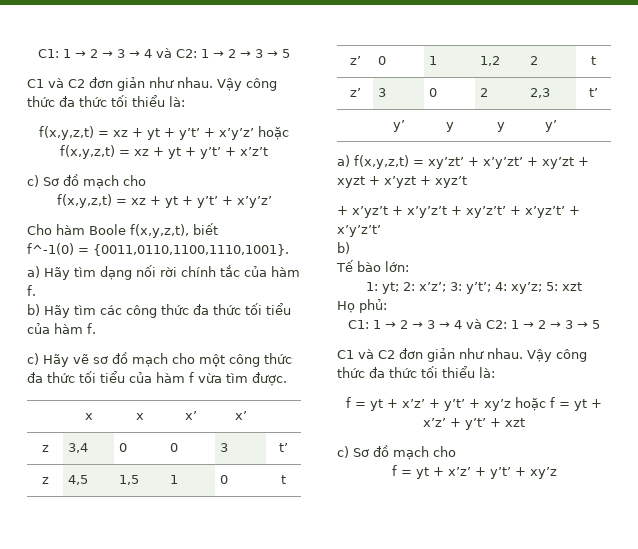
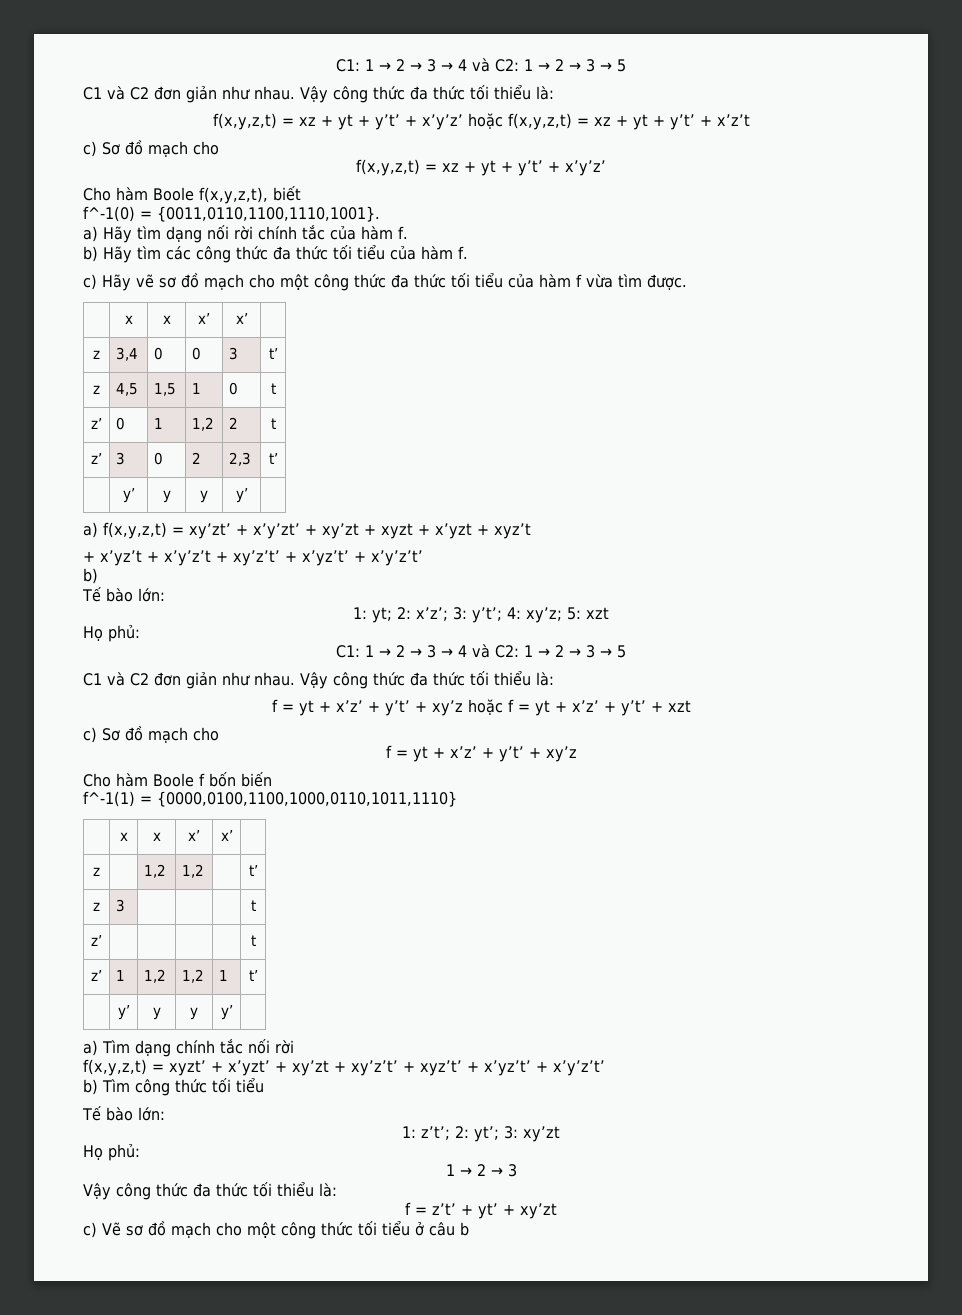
+ Cho hàm Boole f bốn biến
+ f^-1(1) = {0000,0100,1100,1000,0110,1011,1110}
+ | x | x | x’ | x’ |
+ z | | 1,2 | 1,2 | | t’
+ z | 3 | | | | t
+ z’ | | | | | t
+ z’ | 1 | 1,2 | 1,2 | 1 | t’
+ | y’ | y | y | y’ |
+ a) Tìm dạng chính tắc nối rời
+ f(x,y,z,t) = xyzt’ + x’yzt’ + xy’zt + xy’z’t’ + xyz’t’ + x’yz’t’ + x’y’z’t’
+ b) Tìm công thức tối tiểu
+ Tế bào lớn:
+ 1: z’t’; 2: yt’; 3: xy’zt
+ Họ phủ:
+ 1 → 2 → 3
+ Vậy công thức đa thức tối thiểu là:
+ f = z’t’ + yt’ + xy’zt
+ c) Vẽ sơ đồ mạch cho một công thức tối tiểu ở câu b

